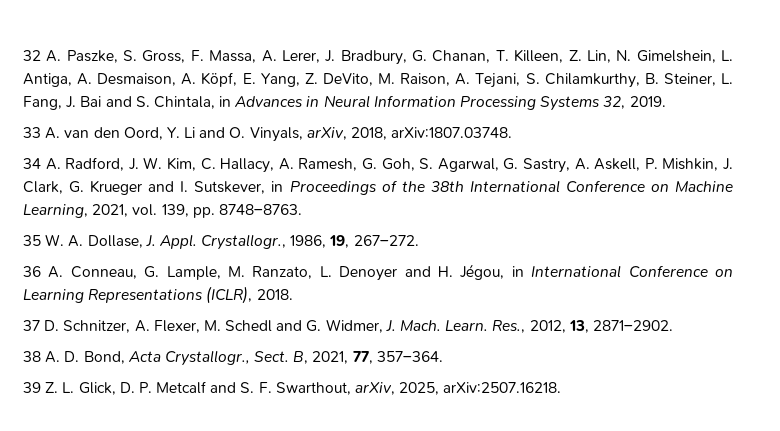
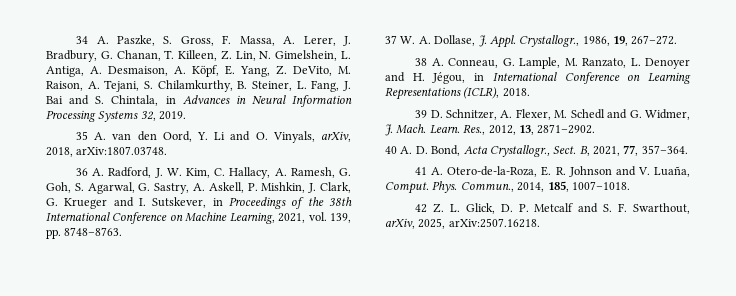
- 32 A. Paszke, S. Gross, F. Massa, A. Lerer, J. Bradbury, G. Chanan, T. Killeen, Z. Lin, N. Gimelshein, L. Antiga, A. Desmaison, A. Köpf, E. Yang, Z. DeVito, M. Raison, A. Tejani, S. Chilamkurthy, B. Steiner, L. Fang, J. Bai and S. Chintala, in Advances in Neural Information Processing Systems 32, 2019.
+ 34 A. Paszke, S. Gross, F. Massa, A. Lerer, J. Bradbury, G. Chanan, T. Killeen, Z. Lin, N. Gimelshein, L. Antiga, A. Desmaison, A. Köpf, E. Yang, Z. DeVito, M. Raison, A. Tejani, S. Chilamkurthy, B. Steiner, L. Fang, J. Bai and S. Chintala, in Advances in Neural Information Processing Systems 32, 2019.
- 33 A. van den Oord, Y. Li and O. Vinyals, arXiv, 2018, arXiv:1807.03748.
+ 35 A. van den Oord, Y. Li and O. Vinyals, arXiv, 2018, arXiv:1807.03748.
- 34 A. Radford, J. W. Kim, C. Hallacy, A. Ramesh, G. Goh, S. Agarwal, G. Sastry, A. Askell, P. Mishkin, J. Clark, G. Krueger and I. Sutskever, in Proceedings of the 38th International Conference on Machine Learning, 2021, vol. 139, pp. 8748–8763.
+ 36 A. Radford, J. W. Kim, C. Hallacy, A. Ramesh, G. Goh, S. Agarwal, G. Sastry, A. Askell, P. Mishkin, J. Clark, G. Krueger and I. Sutskever, in Proceedings of the 38th International Conference on Machine Learning, 2021, vol. 139, pp. 8748–8763.
- 35 W. A. Dollase, J. Appl.
+ 37 W. A. Dollase, J. Appl.
- 36 A. Conneau, G. Lample, M. Ranzato, L. Denoyer and H. Jégou, in International Conference on Learning Representations (ICLR), 2018.
+ 38 A. Conneau, G. Lample, M. Ranzato, L. Denoyer and H. Jégou, in International Conference on Learning Representations (ICLR), 2018.
- 37 D. Schnitzer, A. Flexer, M. Schedl and G. Widmer, J. Mach.
+ 39 D. Schnitzer, A. Flexer, M. Schedl and G. Widmer, J. Mach.
- 38 A. D. Bond, Acta Crystallogr., Sect. B, 2021, 77, 357–364.
+ 40 A. D. Bond, Acta Crystallogr., Sect. B, 2021, 77, 357–364.
- 39 Z. L. Glick, D. P. Metcalf and S. F. Swarthout, arXiv, 2025, arXiv:2507.16218.
+ 41 A. Otero-de-la-Roza, E. R. Johnson and V. Luaña, Comput. Phys. Commun., 2014, 185, 1007–1018.
+ 42 Z. L. Glick, D. P. Metcalf and S. F. Swarthout, arXiv, 2025, arXiv:2507.16218.

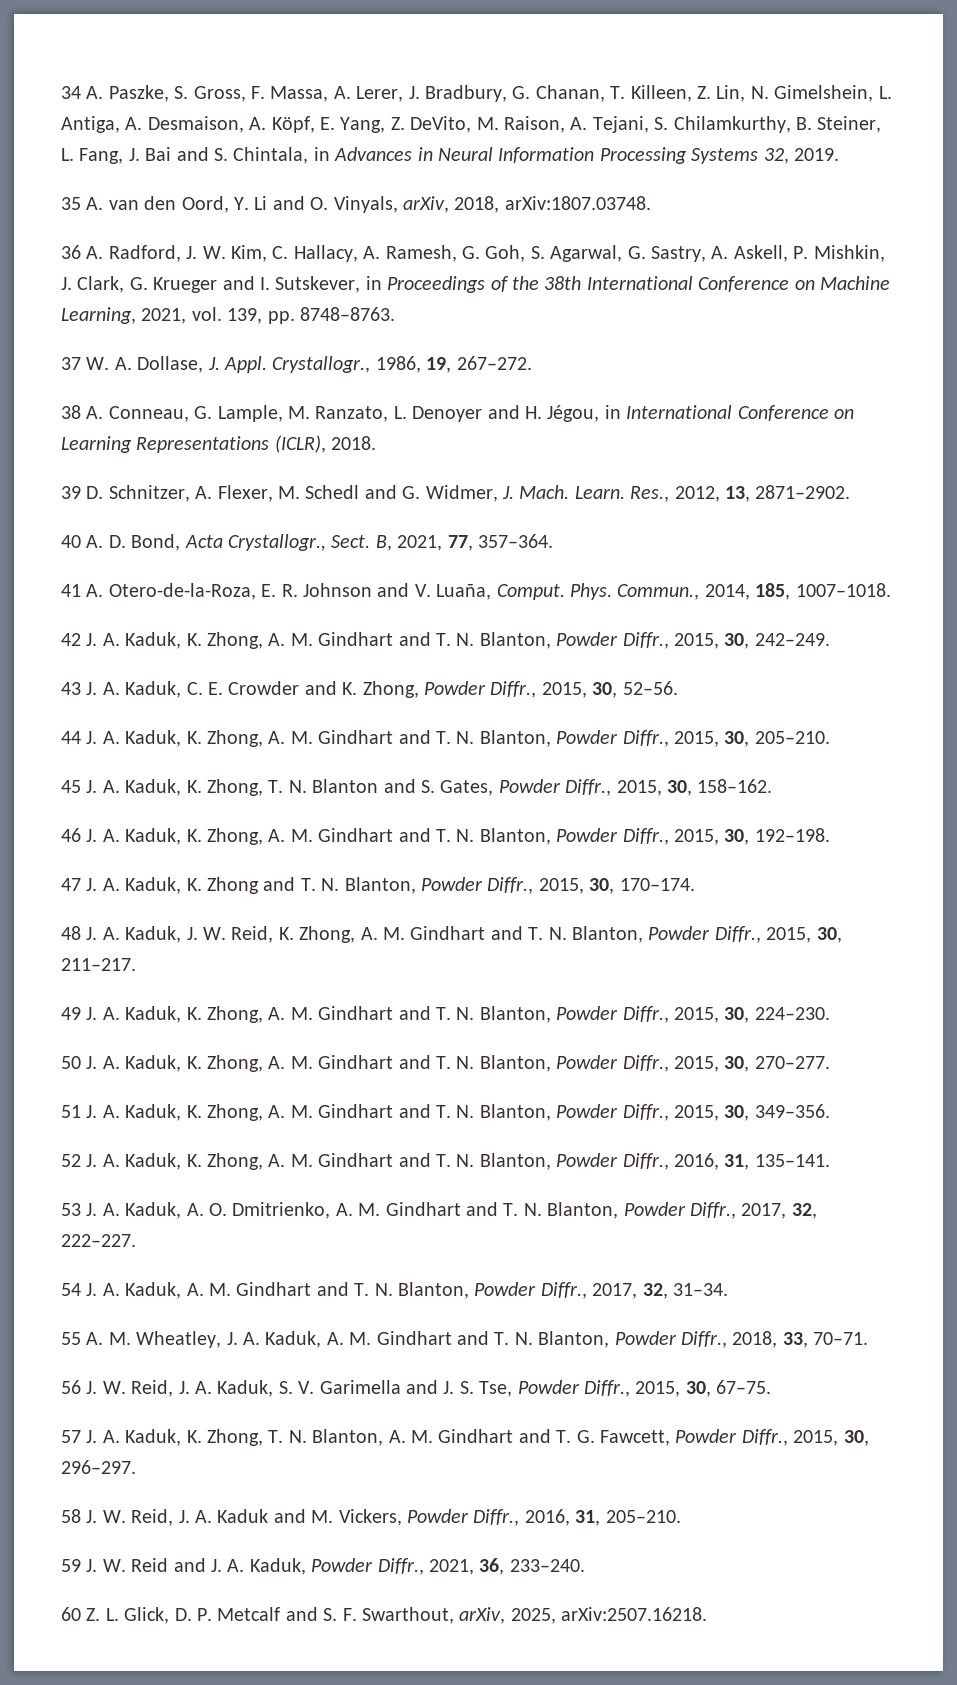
- 42 Z. L. Glick, D. P. Metcalf and S. F. Swarthout, arXiv, 2025, arXiv:2507.16218.
+ 42 J. A. Kaduk, K. Zhong, A. M. Gindhart and T. N. Blanton, Powder Diffr., 2015, 30, 242–249.
+ 43 J. A. Kaduk, C. E. Crowder and K. Zhong, Powder Diffr., 2015, 30, 52–56.
+ 44 J. A. Kaduk, K. Zhong, A. M. Gindhart and T. N. Blanton, Powder Diffr., 2015, 30, 205–210.
+ 45 J. A. Kaduk, K. Zhong, T. N. Blanton and S. Gates, Powder Diffr., 2015, 30, 158–162.
+ 46 J. A. Kaduk, K. Zhong, A. M. Gindhart and T. N. Blanton, Powder Diffr., 2015, 30, 192–198.
+ 47 J. A. Kaduk, K. Zhong and T. N. Blanton, Powder Diffr., 2015, 30, 170–174.
+ 48 J. A. Kaduk, J. W. Reid, K. Zhong, A. M. Gindhart and T. N. Blanton, Powder Diffr., 2015, 30, 211–217.
+ 49 J. A. Kaduk, K. Zhong, A. M. Gindhart and T. N. Blanton, Powder Diffr., 2015, 30, 224–230.
+ 50 J. A. Kaduk, K. Zhong, A. M. Gindhart and T. N. Blanton, Powder Diffr., 2015, 30, 270–277.
+ 51 J. A. Kaduk, K. Zhong, A. M. Gindhart and T. N. Blanton, Powder Diffr., 2015, 30, 349–356.
+ 52 J. A. Kaduk, K. Zhong, A. M. Gindhart and T. N. Blanton, Powder Diffr., 2016, 31, 135–141.
+ 53 J. A. Kaduk, A. O. Dmitrienko, A. M. Gindhart and T. N. Blanton, Powder Diffr., 2017, 32, 222–227.
+ 54 J. A. Kaduk, A. M. Gindhart and T. N. Blanton, Powder Diffr., 2017, 32, 31–34.
+ 55 A. M. Wheatley, J. A. Kaduk, A. M. Gindhart and T. N. Blanton, Powder Diffr., 2018, 33, 70–71.
+ 56 J. W. Reid, J. A. Kaduk, S. V. Garimella and J. S. Tse, Powder Diffr., 2015, 30, 67–75.
+ 57 J. A. Kaduk, K. Zhong, T. N. Blanton, A. M. Gindhart and T. G. Fawcett, Powder Diffr., 2015, 30, 296–297.
+ 58 J. W. Reid, J. A. Kaduk and M. Vickers, Powder Diffr., 2016, 31, 205–210.
+ 59 J. W. Reid and J. A. Kaduk, Powder Diffr., 2021, 36, 233–240.
+ 60 Z. L. Glick, D. P. Metcalf and S. F. Swarthout, arXiv, 2025, arXiv:2507.16218.

